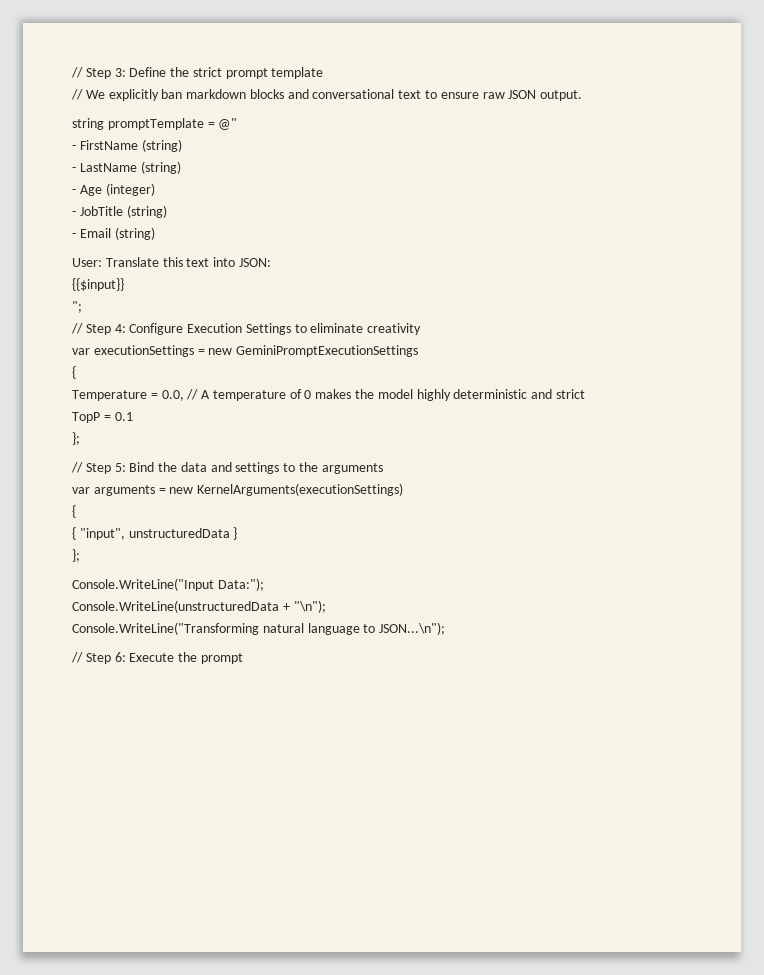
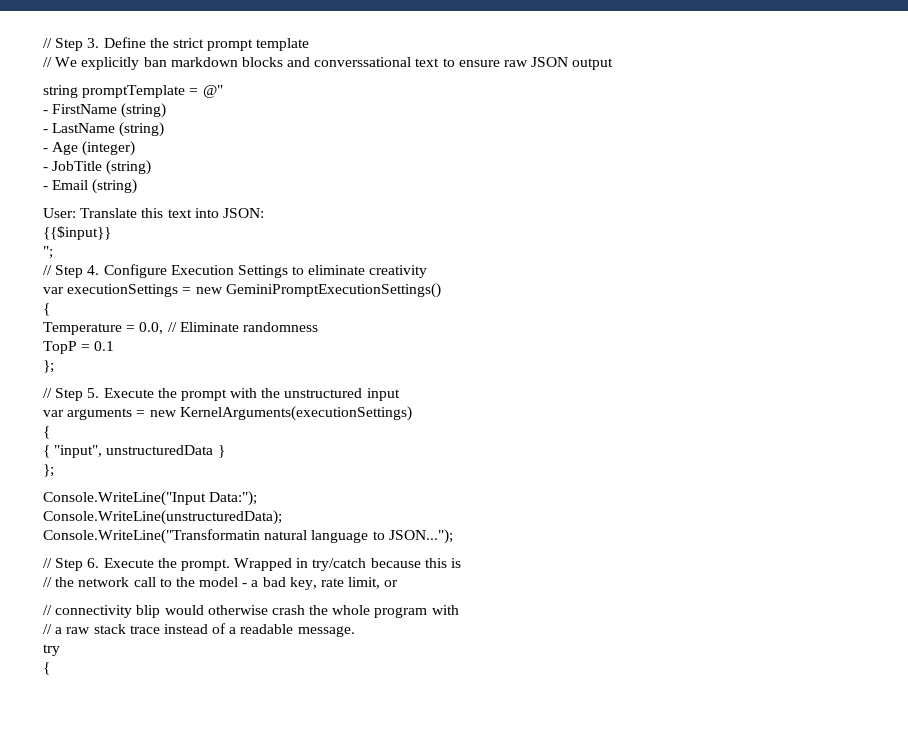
- // Step 3: Define the strict prompt template
+ // Step 3. Define the strict prompt template
- // We explicitly ban markdown blocks and conversational text to ensure raw JSON output.
+ // We explicitly ban markdown blocks and converssational text to ensure raw JSON output
- // Step 4: Configure Execution Settings to eliminate creativity
+ // Step 4. Configure Execution Settings to eliminate creativity
- var executionSettings = new GeminiPromptExecutionSettings
+ var executionSettings = new GeminiPromptExecutionSettings()
- Temperature = 0.0, // A temperature of 0 makes the model highly deterministic and strict
+ Temperature = 0.0, // Eliminate randomness
- // Step 5: Bind the data and settings to the arguments
+ // Step 5. Execute the prompt with the unstructured input
- Console.WriteLine(unstructuredData + "\n");
- Console.WriteLine("Transforming natural language to JSON...\n");
- // Step 6: Execute the prompt
+ Console.WriteLine(unstructuredData);
+ Console.WriteLine("Transformatin natural language to JSON...");
+ // Step 6. Execute the prompt. Wrapped in try/catch because this is
+ // the network call to the model - a bad key, rate limit, or
+ // connectivity blip would otherwise crash the whole program with
+ // a raw stack trace instead of a readable message.
+ try
+ {

